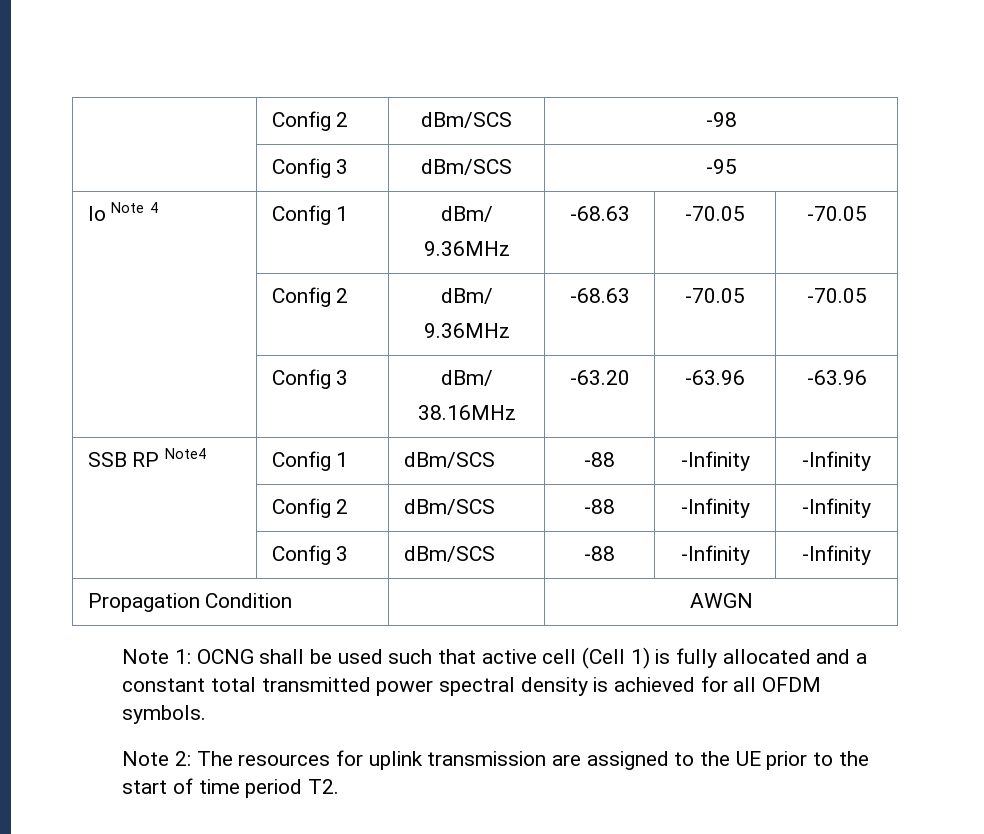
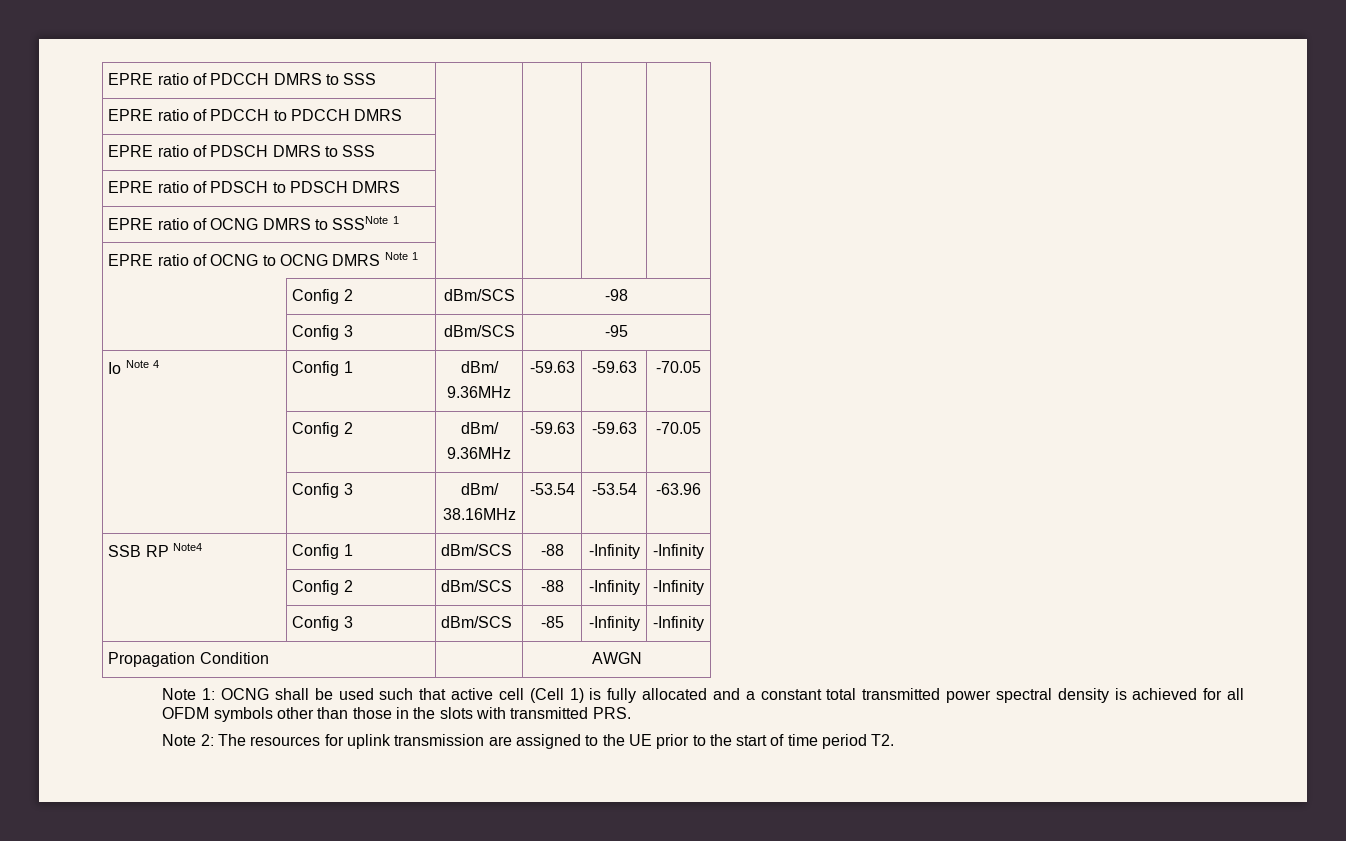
+ EPRE ratio of PDCCH DMRS to SSS | | | |
+ EPRE ratio of PDCCH to PDCCH DMRS | | | |
+ EPRE ratio of PDSCH DMRS to SSS | | | |
+ EPRE ratio of PDSCH to PDSCH DMRS | | | |
+ EPRE ratio of OCNG DMRS to SSSNote 1 | | | |
+ EPRE ratio of OCNG to OCNG DMRS Note 1 | | | |
  Io Note 4 | Config 1 | dBm/
- 9.36MHz | -68.63 | -70.05 | -70.05
+ 9.36MHz | -59.63 | -59.63 | -70.05
  | Config 2 | dBm/
- 9.36MHz | -68.63 | -70.05 | -70.05
+ 9.36MHz | -59.63 | -59.63 | -70.05
  | Config 3 | dBm/
- 38.16MHz | -63.20 | -63.96 | -63.96
+ 38.16MHz | -53.54 | -53.54 | -63.96
- | Config 3 | dBm/SCS | -88 | -Infinity | -Infinity
+ | Config 3 | dBm/SCS | -85 | -Infinity | -Infinity
- Note 1: OCNG shall be used such that active cell (Cell 1) is fully allocated and a constant total transmitted power spectral density is achieved for all OFDM symbols.
+ Note 1: OCNG shall be used such that active cell (Cell 1) is fully allocated and a constant total transmitted power spectral density is achieved for all OFDM symbols other than those in the slots with transmitted PRS.

